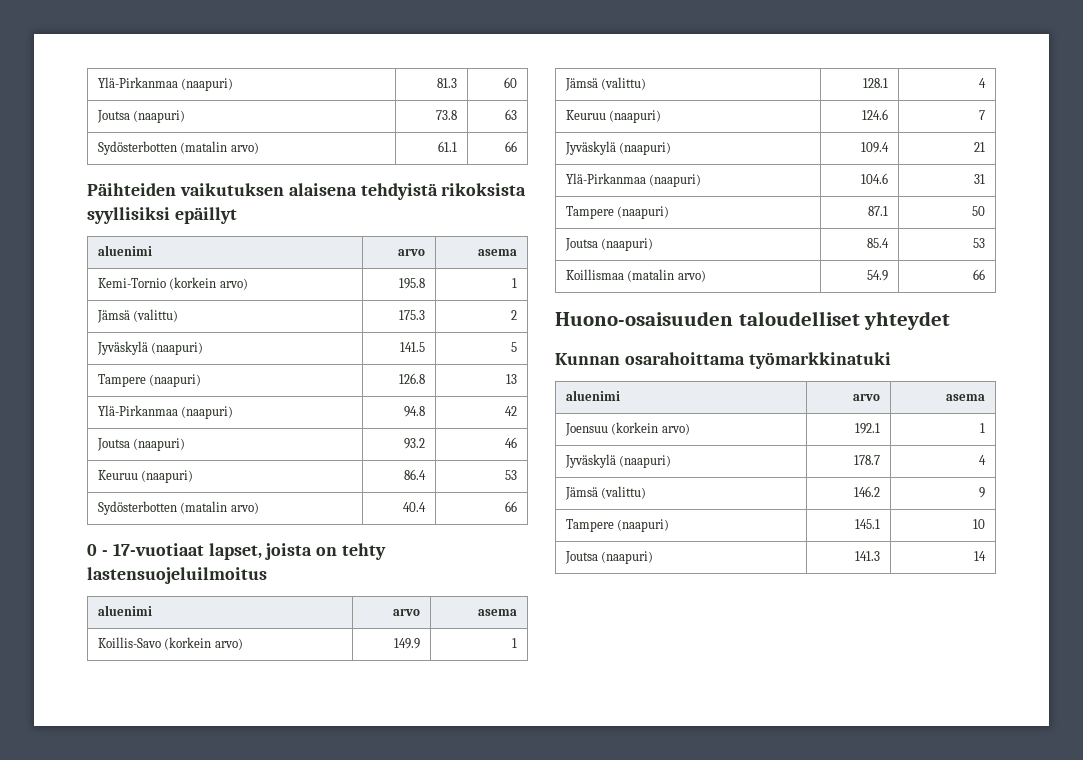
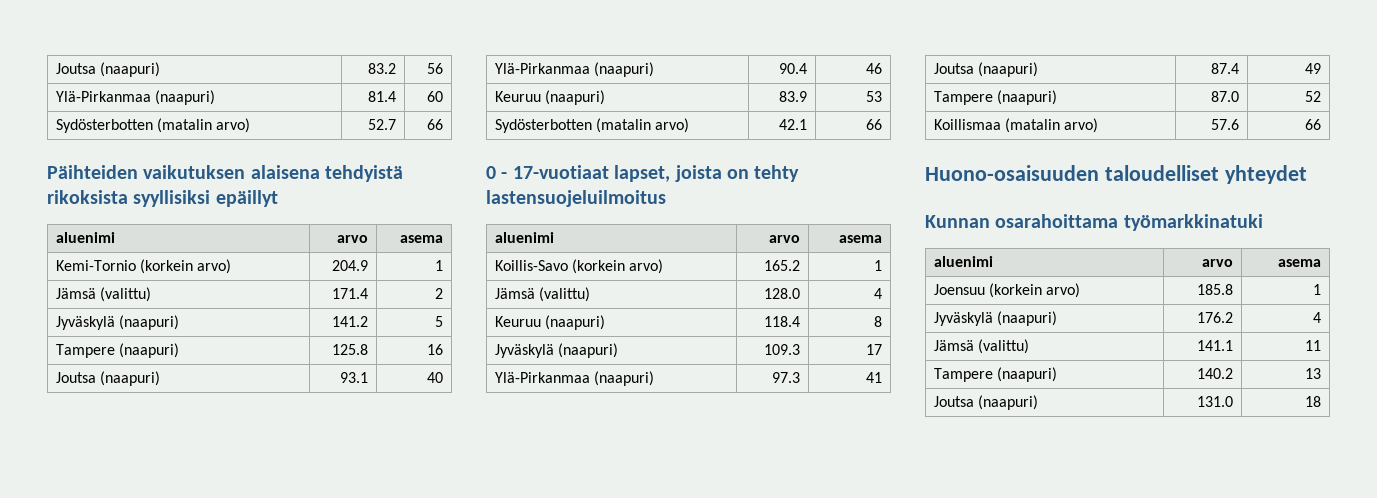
- Ylä-Pirkanmaa (naapuri) | 81.3 | 60
+ Joutsa (naapuri) | 83.2 | 56
+ Ylä-Pirkanmaa (naapuri) | 81.4 | 60
- Joutsa (naapuri) | 73.8 | 63
- Sydösterbotten (matalin arvo) | 61.1 | 66
+ Sydösterbotten (matalin arvo) | 52.7 | 66
- Kemi-Tornio (korkein arvo) | 195.8 | 1
- Jämsä (valittu) | 175.3 | 2
+ Kemi-Tornio (korkein arvo) | 204.9 | 1
+ Jämsä (valittu) | 171.4 | 2
- Jyväskylä (naapuri) | 141.5 | 5
+ Jyväskylä (naapuri) | 141.2 | 5
- Tampere (naapuri) | 126.8 | 13
- Ylä-Pirkanmaa (naapuri) | 94.8 | 42
- Joutsa (naapuri) | 93.2 | 46
+ Tampere (naapuri) | 125.8 | 16
+ Joutsa (naapuri) | 93.1 | 40
+ Ylä-Pirkanmaa (naapuri) | 90.4 | 46
- Keuruu (naapuri) | 86.4 | 53
+ Keuruu (naapuri) | 83.9 | 53
- Sydösterbotten (matalin arvo) | 40.4 | 66
+ Sydösterbotten (matalin arvo) | 42.1 | 66
- Koillis-Savo (korkein arvo) | 149.9 | 1
- Jämsä (valittu) | 128.1 | 4
+ Koillis-Savo (korkein arvo) | 165.2 | 1
+ Jämsä (valittu) | 128.0 | 4
- Keuruu (naapuri) | 124.6 | 7
- Jyväskylä (naapuri) | 109.4 | 21
- Ylä-Pirkanmaa (naapuri) | 104.6 | 31
- Tampere (naapuri) | 87.1 | 50
- Joutsa (naapuri) | 85.4 | 53
+ Keuruu (naapuri) | 118.4 | 8
+ Jyväskylä (naapuri) | 109.3 | 17
+ Ylä-Pirkanmaa (naapuri) | 97.3 | 41
+ Joutsa (naapuri) | 87.4 | 49
+ Tampere (naapuri) | 87.0 | 52
- Koillismaa (matalin arvo) | 54.9 | 66
+ Koillismaa (matalin arvo) | 57.6 | 66
- Joensuu (korkein arvo) | 192.1 | 1
+ Joensuu (korkein arvo) | 185.8 | 1
- Jyväskylä (naapuri) | 178.7 | 4
+ Jyväskylä (naapuri) | 176.2 | 4
- Jämsä (valittu) | 146.2 | 9
- Tampere (naapuri) | 145.1 | 10
- Joutsa (naapuri) | 141.3 | 14
+ Jämsä (valittu) | 141.1 | 11
+ Tampere (naapuri) | 140.2 | 13
+ Joutsa (naapuri) | 131.0 | 18

